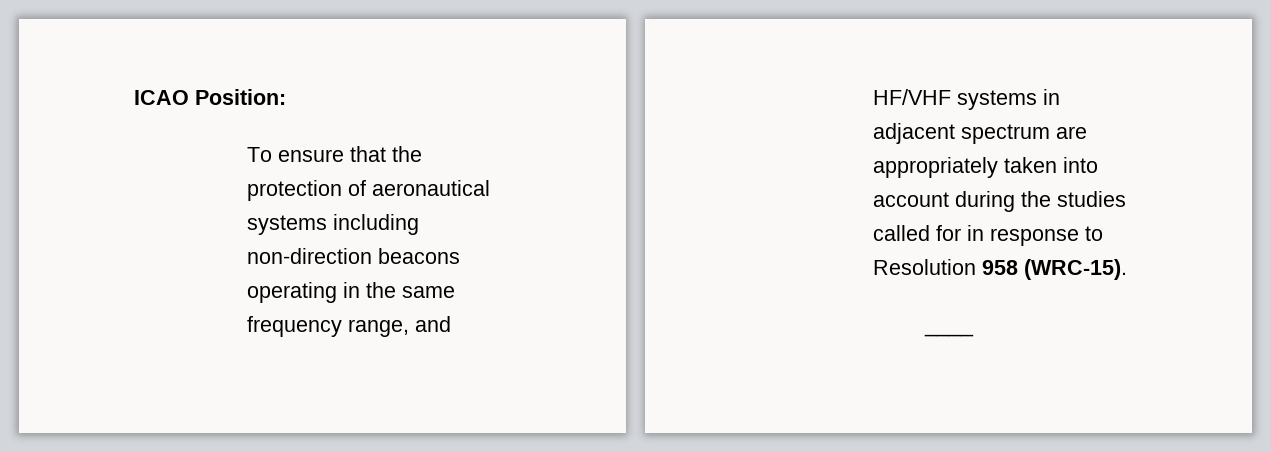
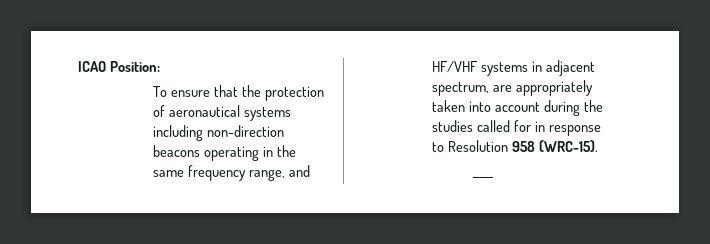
- To ensure that the protection of aeronautical systems including non-direction beacons operating in the same frequency range, and HF/VHF systems in adjacent spectrum are appropriately taken into account during the studies called for in response to Resolution 958 (WRC-15).
+ To ensure that the protection of aeronautical systems including non-direction beacons operating in the same frequency range, and HF/VHF systems in adjacent spectrum, are appropriately taken into account during the studies called for in response to Resolution 958 (WRC-15).

